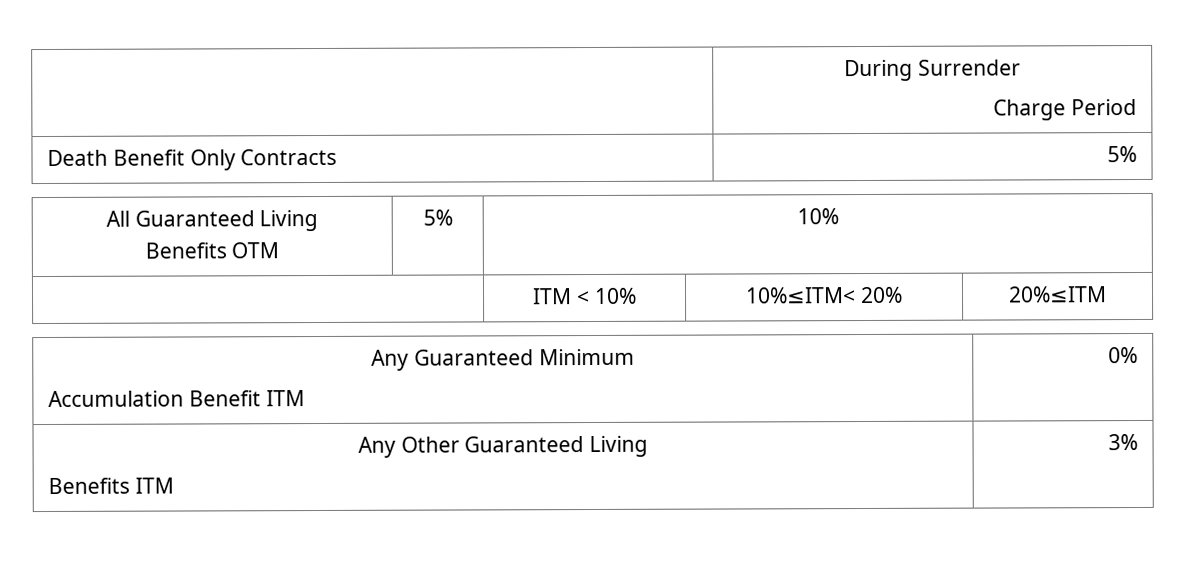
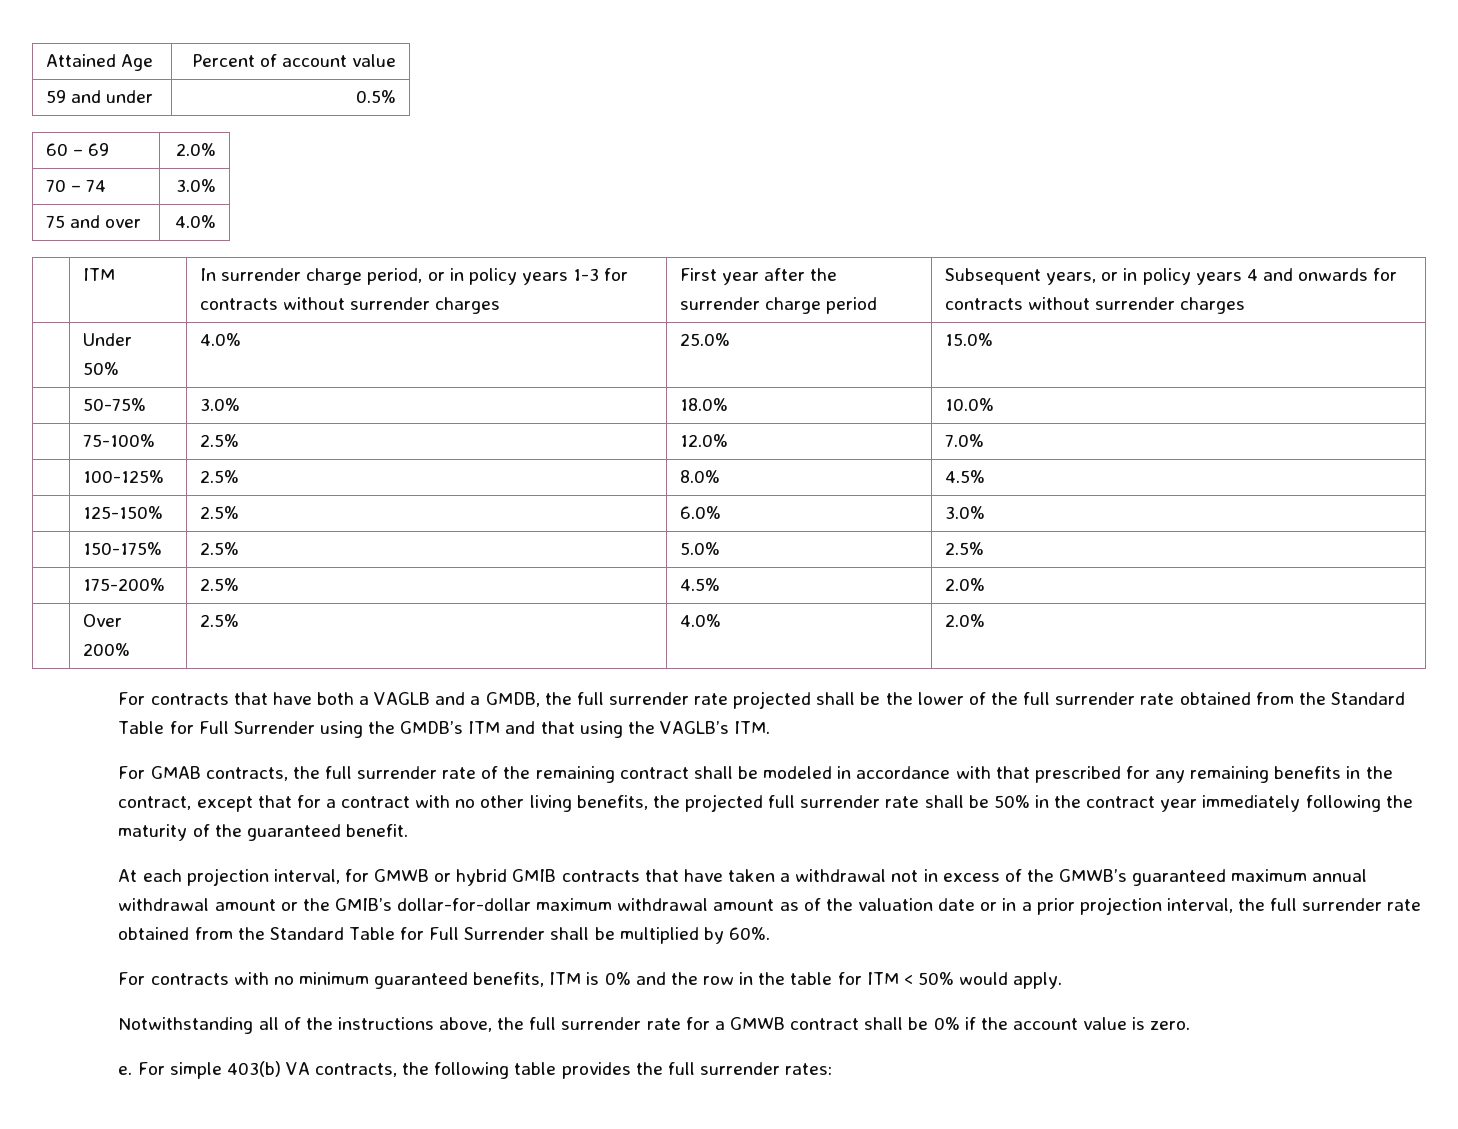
- | During Surrender
- Charge Period
- Death Benefit Only Contracts | 5%
- All Guaranteed Living
- Benefits OTM | 5% | 10%
- | ITM < 10% | 10%≤ITM< 20% | 20%≤ITM
- Any Guaranteed Minimum
- Accumulation Benefit ITM | 0%
- Any Other Guaranteed Living
- Benefits ITM | 3%
+ Attained Age | Percent of account value
+ 59 and under | 0.5%
+ 60 – 69 | 2.0%
+ 70 – 74 | 3.0%
+ 75 and over | 4.0%
+ | ITM | In surrender charge period, or in policy years 1-3 for contracts without surrender charges | First year after the surrender charge period | Subsequent years, or in policy years 4 and onwards for contracts without surrender charges
+ | Under 50% | 4.0% | 25.0% | 15.0%
+ | 50-75% | 3.0% | 18.0% | 10.0%
+ | 75-100% | 2.5% | 12.0% | 7.0%
+ | 100-125% | 2.5% | 8.0% | 4.5%
+ | 125-150% | 2.5% | 6.0% | 3.0%
+ | 150-175% | 2.5% | 5.0% | 2.5%
+ | 175-200% | 2.5% | 4.5% | 2.0%
+ | Over 200% | 2.5% | 4.0% | 2.0%
+ For contracts that have both a VAGLB and a GMDB, the full surrender rate projected shall be the lower of the full surrender rate obtained from the Standard Table for Full Surrender using the GMDB’s ITM and that using the VAGLB’s ITM.
+ For GMAB contracts, the full surrender rate of the remaining contract shall be modeled in accordance with that prescribed for any remaining benefits in the contract, except that for a contract with no other living benefits, the projected full surrender rate shall be 50% in the contract year immediately following the maturity of the guaranteed benefit.
+ At each projection interval, for GMWB or hybrid GMIB contracts that have taken a withdrawal not in excess of the GMWB’s guaranteed maximum annual withdrawal amount or the GMIB’s dollar-for-dollar maximum withdrawal amount as of the valuation date or in a prior projection interval, the full surrender rate obtained from the Standard Table for Full Surrender shall be multiplied by 60%.
+ For contracts with no minimum guaranteed benefits, ITM is 0% and the row in the table for ITM < 50% would apply.
+ Notwithstanding all of the instructions above, the full surrender rate for a GMWB contract shall be 0% if the account value is zero.
+ e. For simple 403(b) VA contracts, the following table provides the full surrender rates:

